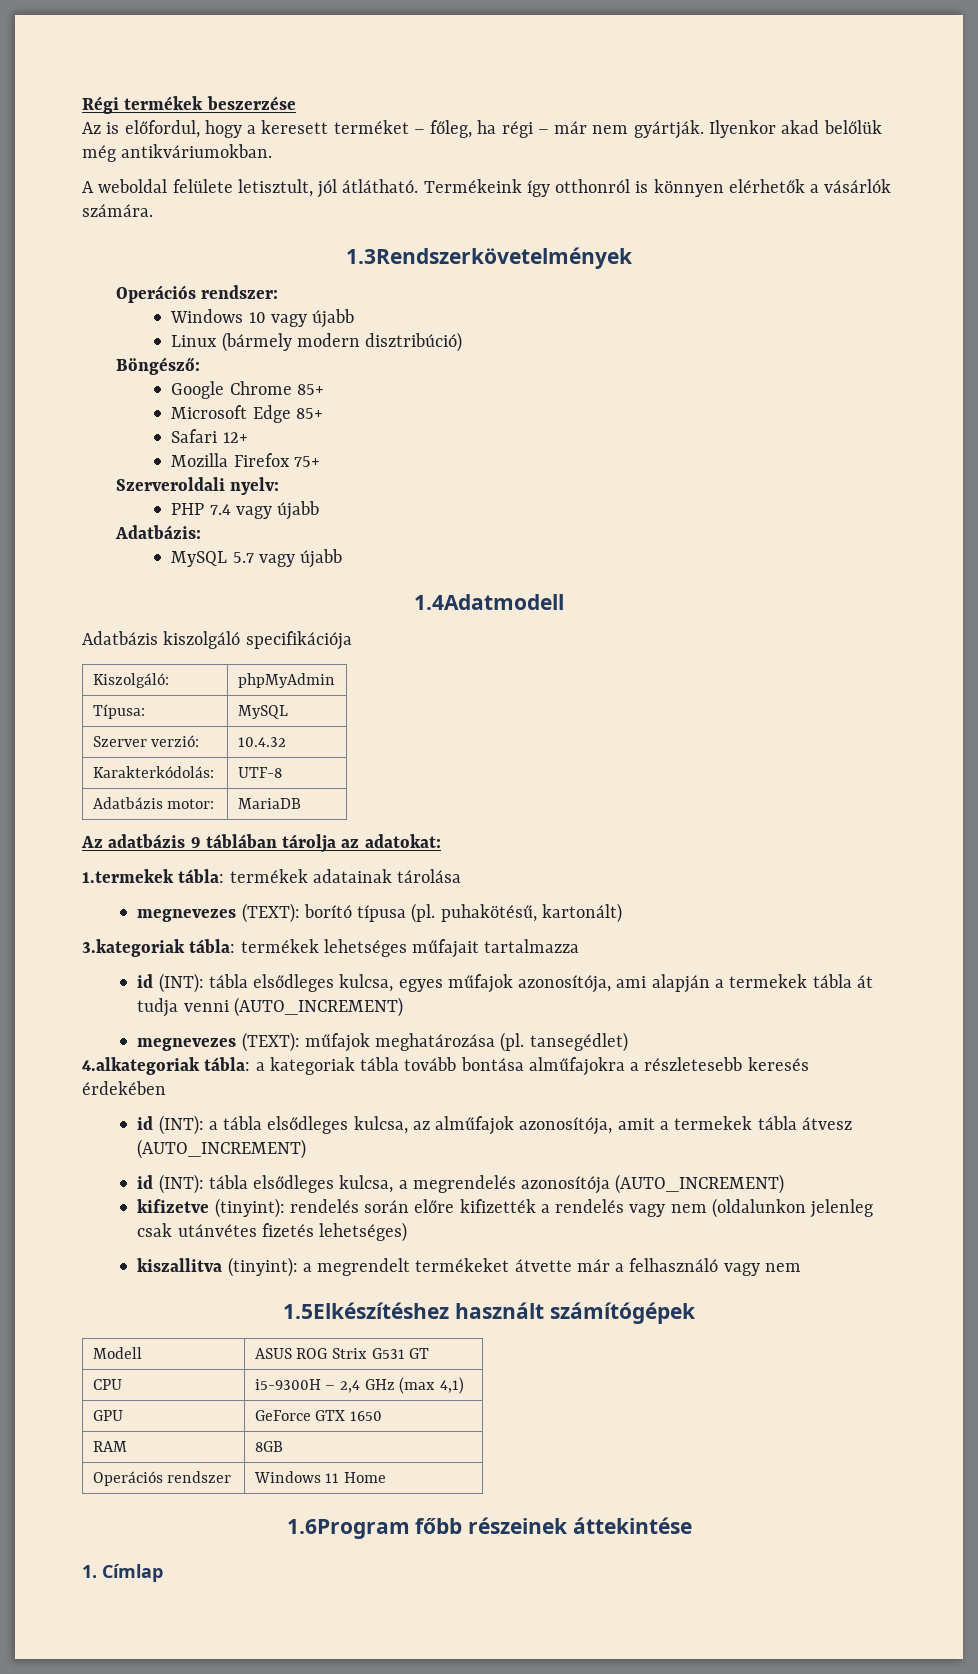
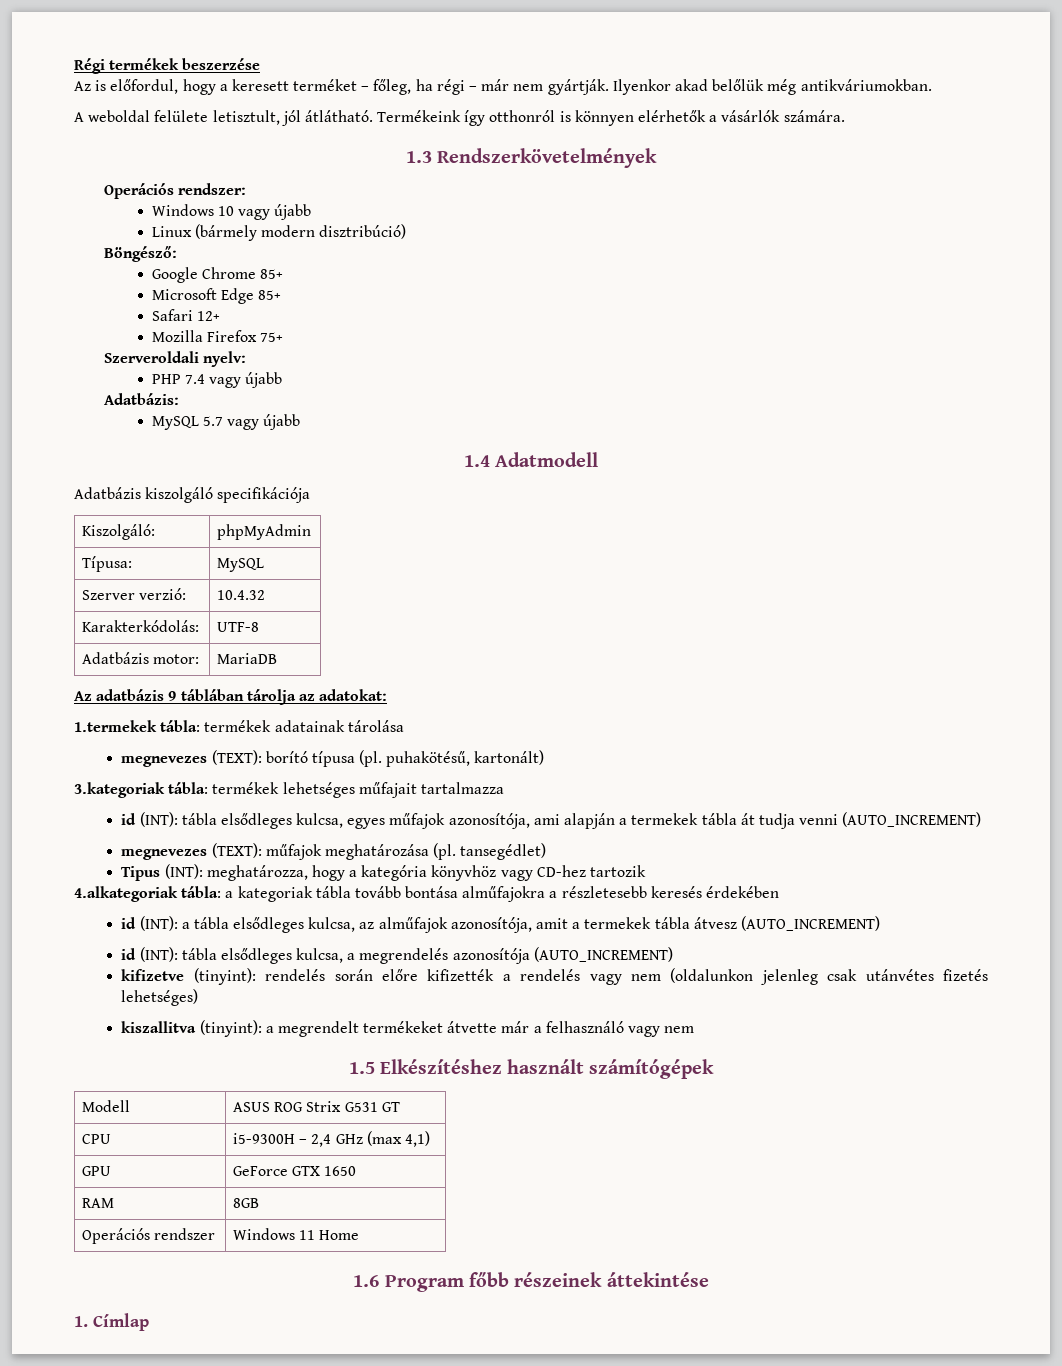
- 1.3Rendszerkövetelmények
+ 1.3 Rendszerkövetelmények
- 1.4Adatmodell
+ 1.4 Adatmodell
+ Tipus (INT): meghatározza, hogy a kategória könyvhöz vagy CD-hez tartozik
- 1.5Elkészítéshez használt számítógépek
+ 1.5 Elkészítéshez használt számítógépek
- 1.6Program főbb részeinek áttekintése
+ 1.6 Program főbb részeinek áttekintése

